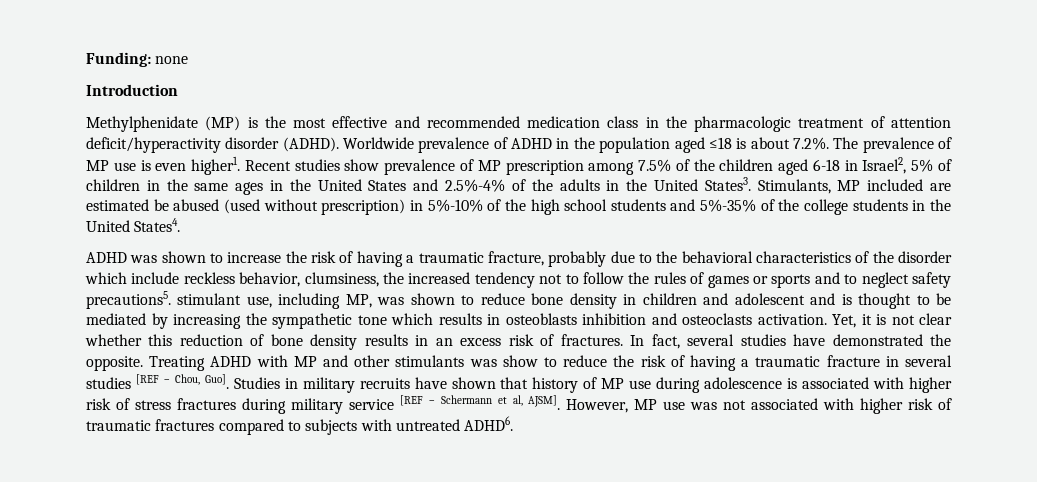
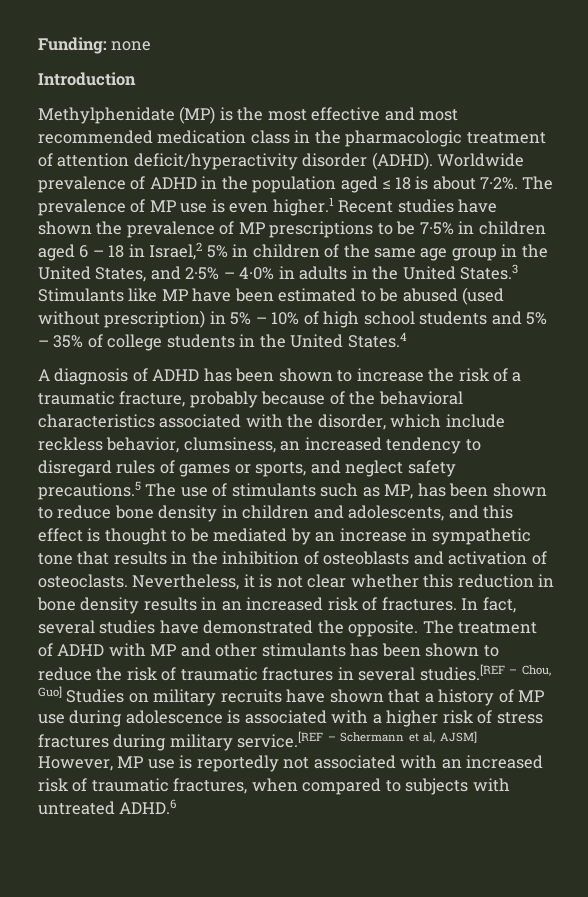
- Methylphenidate (MP) is the most effective and recommended medication class in the pharmacologic treatment of attention deficit/hyperactivity disorder (ADHD).
+ Methylphenidate (MP) is the most effective and most recommended medication class in the pharmacologic treatment of attention deficit/hyperactivity disorder (ADHD).
- Worldwide prevalence of ADHD in the population aged ≤18 is about 7.2%. The prevalence of MP use is even higher1. Recent studies show prevalence of MP prescription among 7.5% of the children aged 6-18 in Israel2, 5% of children in the same ages in the United States and 2.5%-4% of the adults in the United States3. Stimulants, MP included are estimated be abused (used without prescription) in 5%-10% of the high school students and 5%-35% of the college students in the United States4.
- ADHD was shown to increase the risk of having a traumatic fracture, probably due to the behavioral characteristics of the disorder which include reckless behavior, clumsiness, the increased tendency not to follow the rules of games or sports and to neglect safety precautions5. stimulant use, including MP, was shown to reduce bone density in children and adolescent and is thought to be mediated by increasing the sympathetic tone which results in osteoblasts inhibition and osteoclasts activation. Yet, it is not clear whether this reduction of bone density results in an excess risk of fractures.
+ Worldwide prevalence of ADHD in the population aged ≤ 18 is about 7·2%. The prevalence of MP use is even higher.1 Recent studies have shown the prevalence of MP prescriptions to be 7·5% in children aged 6 – 18 in Israel,2 5% in children of the same age group in the United States, and 2·5% – 4·0% in adults in the United States.3 Stimulants like MP have been estimated to be abused (used without prescription) in 5% – 10% of high school students and 5% – 35% of college students in the United States.4
+ A diagnosis of ADHD has been shown to increase the risk of a traumatic fracture, probably because of the behavioral characteristics associated with the disorder, which include reckless behavior, clumsiness, an increased tendency to disregard rules of games or sports, and neglect safety precautions.5 The use of stimulants such as MP, has been shown to reduce bone density in children and adolescents, and this effect is thought to be mediated by an increase in sympathetic tone that results in the inhibition of osteoblasts and activation of osteoclasts. Nevertheless, it is not clear whether this reduction in bone density results in an increased risk of fractures.
- Treating ADHD with MP and other stimulants was show to reduce the risk of having a traumatic fracture in several studies [REF – Chou, Guo]. Studies in military recruits have shown that history of MP use during adolescence is associated with higher risk of stress fractures during military service [REF – Schermann et al, AJSM]. However, MP use was not associated with higher risk of traumatic fractures compared to subjects with untreated ADHD6.
+ The treatment of ADHD with MP and other stimulants has been shown to reduce the risk of traumatic fractures in several studies.[REF – Chou, Guo] Studies on military recruits have shown that a history of MP use during adolescence is associated with a higher risk of stress fractures during military service.[REF – Schermann et al, AJSM] However, MP use is reportedly not associated with an increased risk of traumatic fractures, when compared to subjects with untreated ADHD.6

